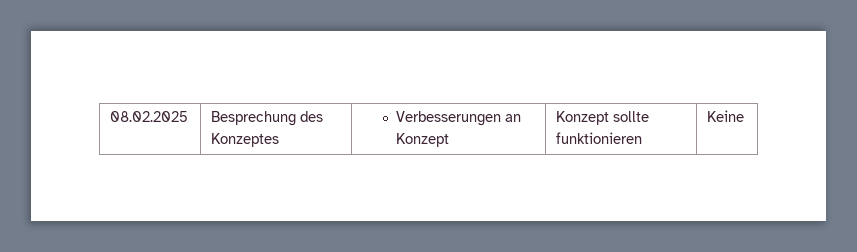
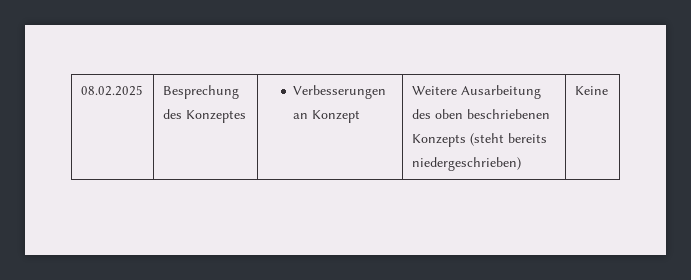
- 08.02.2025 | Besprechung des Konzeptes | Verbesserungen an Konzept | Konzept sollte funktionieren | Keine
+ 08.02.2025 | Besprechung des Konzeptes | Verbesserungen an Konzept | Weitere Ausarbeitung des oben beschriebenen Konzepts (steht bereits niedergeschrieben) | Keine

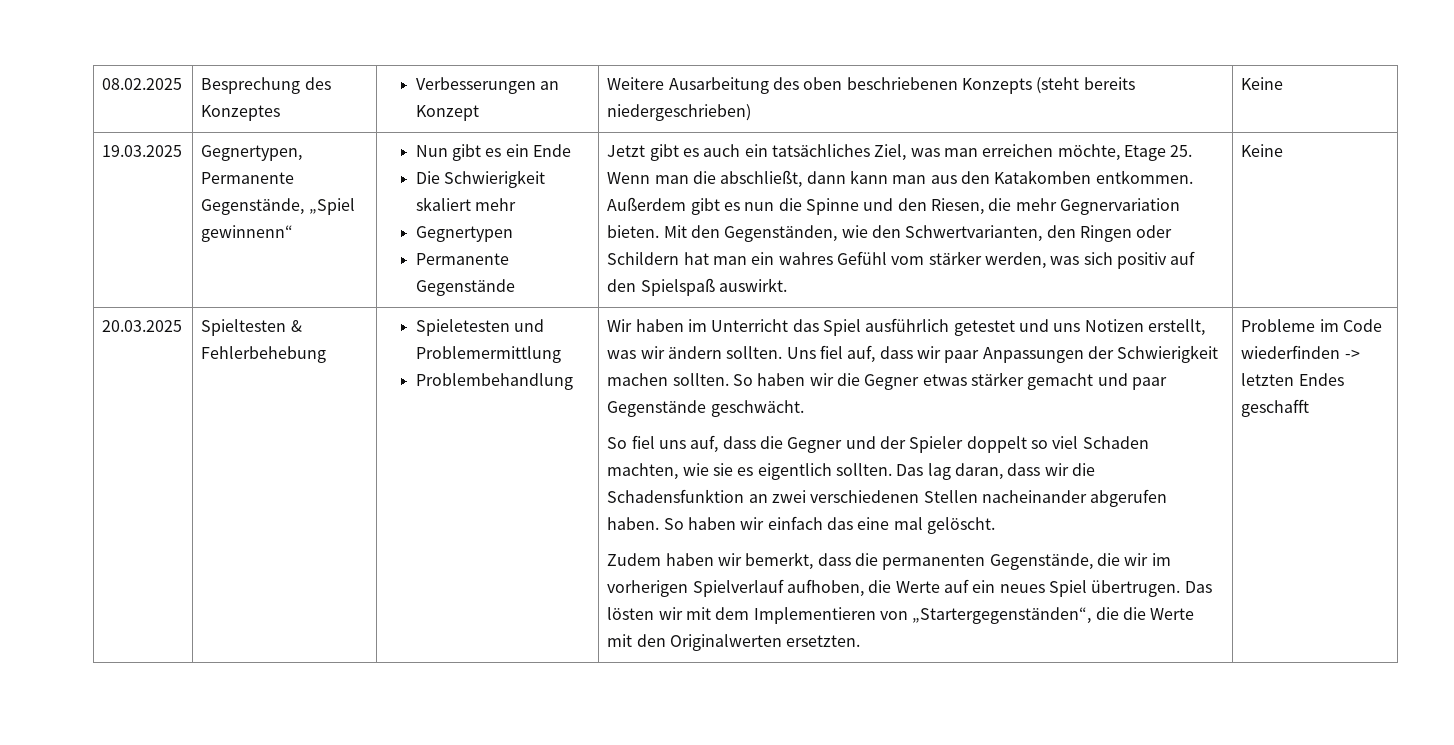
+ 19.03.2025 | Gegnertypen, Permanente Gegenstände, „Spiel gewinnenn“ | Nun gibt es ein Ende
+ Die Schwierigkeit skaliert mehr
+ Gegnertypen
+ Permanente Gegenstände | Jetzt gibt es auch ein tatsächliches Ziel, was man erreichen möchte, Etage 25. Wenn man die abschließt, dann kann man aus den Katakomben entkommen. Außerdem gibt es nun die Spinne und den Riesen, die mehr Gegnervariation bieten. Mit den Gegenständen, wie den Schwertvarianten, den Ringen oder Schildern hat man ein wahres Gefühl vom stärker werden, was sich positiv auf den Spielspaß auswirkt. | Keine
+ 20.03.2025 | Spieltesten & Fehlerbehebung | Spieletesten und Problemermittlung
+ Problembehandlung | Wir haben im Unterricht das Spiel ausführlich getestet und uns Notizen erstellt, was wir ändern sollten. Uns fiel auf, dass wir paar Anpassungen der Schwierigkeit machen sollten. So haben wir die Gegner etwas stärker gemacht und paar Gegenstände geschwächt.
+ So fiel uns auf, dass die Gegner und der Spieler doppelt so viel Schaden machten, wie sie es eigentlich sollten. Das lag daran, dass wir die Schadensfunktion an zwei verschiedenen Stellen nacheinander abgerufen haben. So haben wir einfach das eine mal gelöscht.
+ Zudem haben wir bemerkt, dass die permanenten Gegenstände, die wir im vorherigen Spielverlauf aufhoben, die Werte auf ein neues Spiel übertrugen. Das lösten wir mit dem Implementieren von „Startergegenständen“, die die Werte mit den Originalwerten ersetzten. | Probleme im Code wiederfinden -> letzten Endes geschafft

